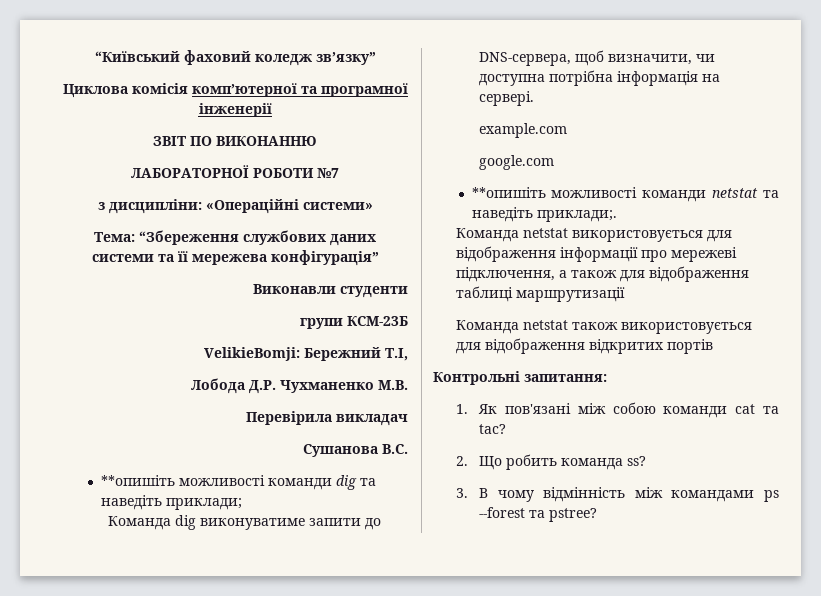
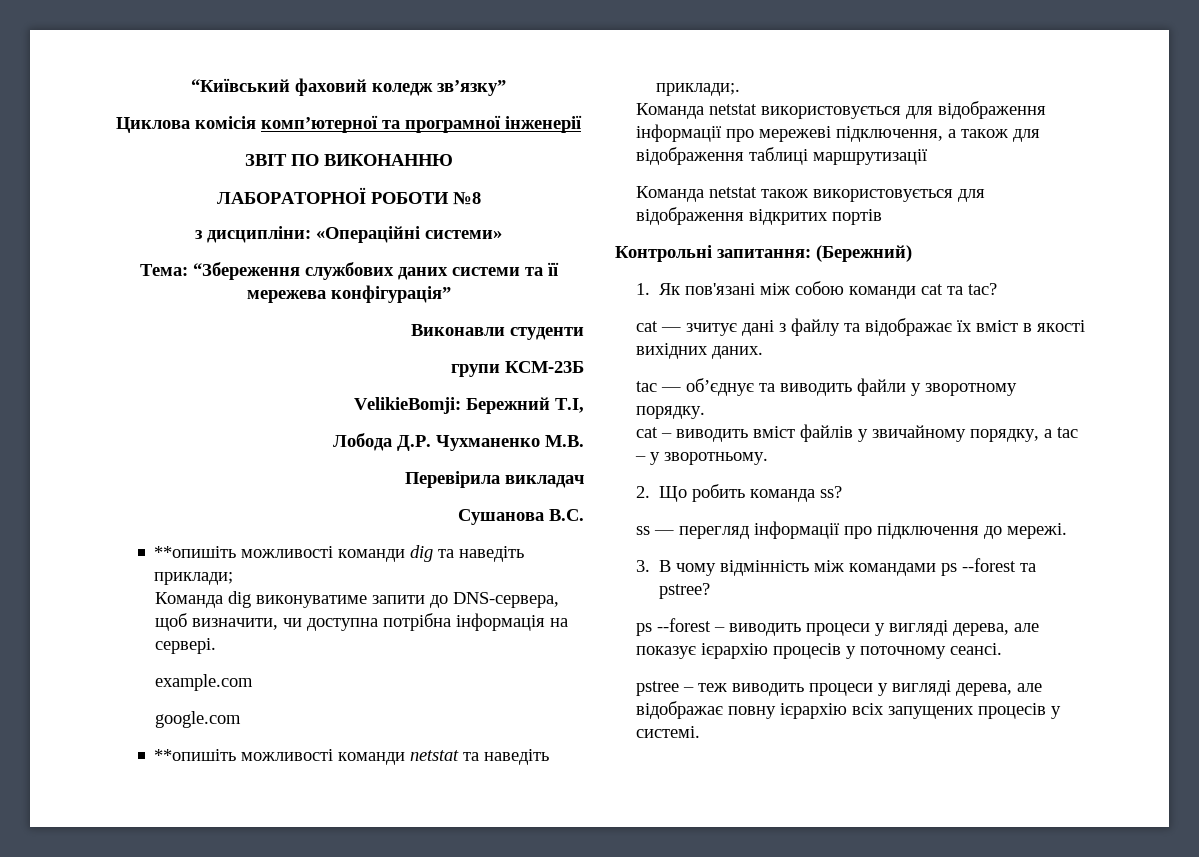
- ЛАБОРАТОРНОЇ РОБОТИ №7
+ ЛАБОРАТОРНОЇ РОБОТИ №8
- Контрольні запитання:
+ Контрольні запитання: (Бережний)
+ cat — зчитує дані з файлу та відображає їх вміст в якості вихідних даних.
+ tac — об’єднує та виводить файли у зворотному порядку.
+ cat – виводить вміст файлів у звичайному порядку, а tac – у зворотньому.
+ ss — перегляд інформації про підключення до мережі.
+ ps --forest – виводить процеси у вигляді дерева, але показує ієрархію процесів у поточному сеансі.
+ pstree – теж виводить процеси у вигляді дерева, але відображає повну ієрархію всіх запущених процесів у системі.

